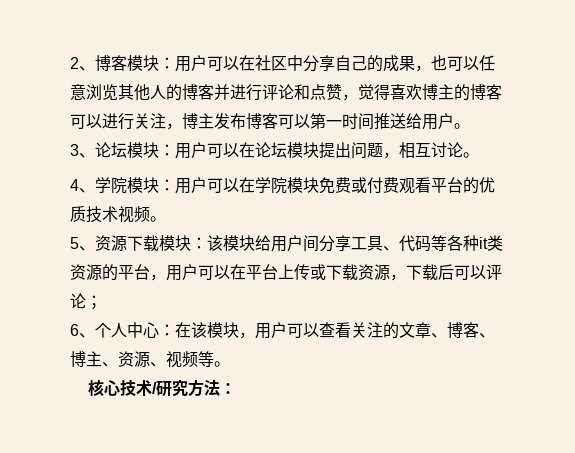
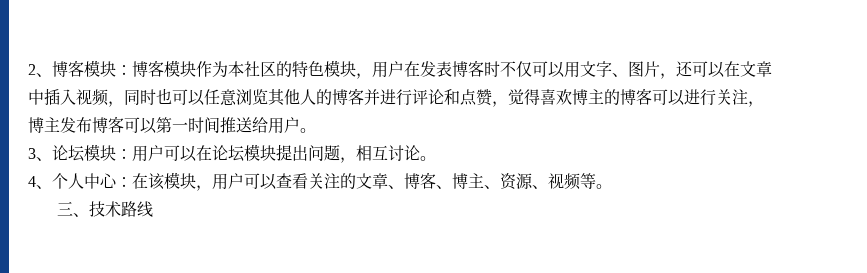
- 2、博客模块：用户可以在社区中分享自己的成果，也可以任意浏览其他人的博客并进行评论和点赞，觉得喜欢博主的博客可以进行关注，博主发布博客可以第一时间推送给用户。
+ 2、博客模块：博客模块作为本社区的特色模块，用户在发表博客时不仅可以用文字、图片，还可以在文章中插入视频，同时也可以任意浏览其他人的博客并进行评论和点赞，觉得喜欢博主的博客可以进行关注，博主发布博客可以第一时间推送给用户。
- 4、学院模块：用户可以在学院模块免费或付费观看平台的优质技术视频。
- 5、资源下载模块：该模块给用户间分享工具、代码等各种it类资源的平台，用户可以在平台上传或下载资源，下载后可以评论；
- 6、个人中心：在该模块，用户可以查看关注的文章、博客、博主、资源、视频等。
+ 4、个人中心：在该模块，用户可以查看关注的文章、博客、博主、资源、视频等。
- 核心技术/研究方法：
+ 三、技术路线

